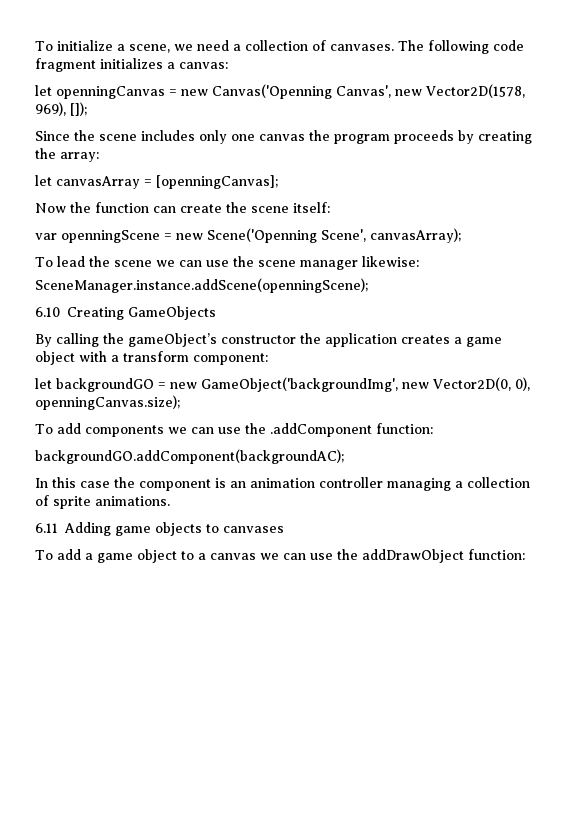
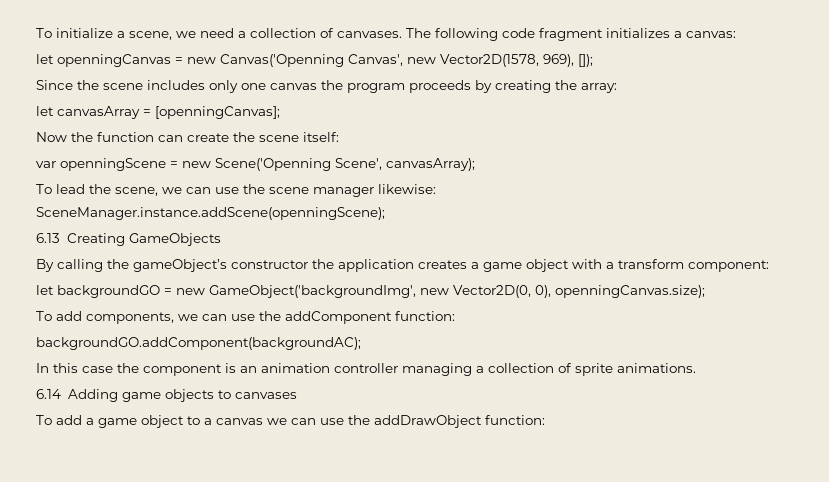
- To lead the scene we can use the scene manager likewise:
+ To lead the scene, we can use the scene manager likewise:
- 6.10 Creating GameObjects
+ 6.13 Creating GameObjects
- To add components we can use the .addComponent function:
+ To add components, we can use the addComponent function:
- 6.11 Adding game objects to canvases
+ 6.14 Adding game objects to canvases

